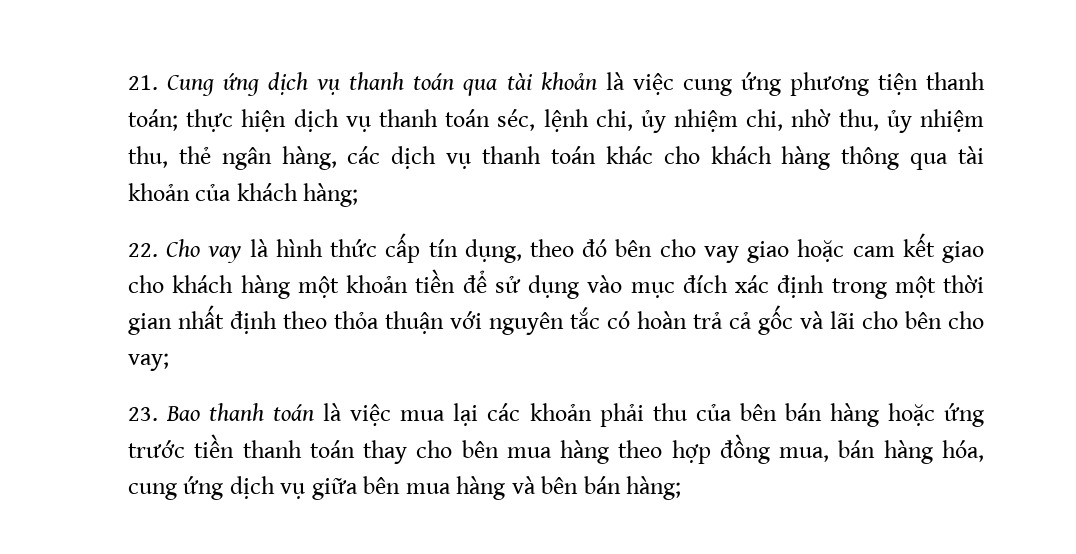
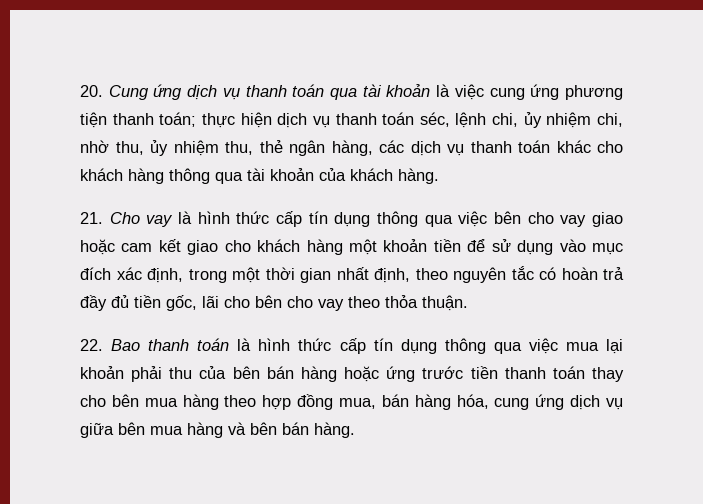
- 21. Cung ứng dịch vụ thanh toán qua tài khoản là việc cung ứng phương tiện thanh toán;
+ 20. Cung ứng dịch vụ thanh toán qua tài khoản là việc cung ứng phương tiện thanh toán;
- thực hiện dịch vụ thanh toán séc, lệnh chi, ủy nhiệm chi, nhờ thu, ủy nhiệm thu, thẻ ngân hàng, các dịch vụ thanh toán khác cho khách hàng thông qua tài khoản của khách hàng;
- 22. Cho vay là hình thức cấp tín dụng, theo đó bên cho vay giao hoặc cam kết giao cho khách hàng một khoản tiền để sử dụng vào mục đích xác định trong một thời gian nhất định theo thỏa thuận với nguyên tắc có hoàn trả cả gốc và lãi cho bên cho vay;
- 23. Bao thanh toán là việc mua lại các khoản phải thu của bên bán hàng hoặc ứng trước tiền thanh toán thay cho bên mua hàng theo hợp đồng mua, bán hàng hóa, cung ứng dịch vụ giữa bên mua hàng và bên bán hàng;
+ thực hiện dịch vụ thanh toán séc, lệnh chi, ủy nhiệm chi, nhờ thu, ủy nhiệm thu, thẻ ngân hàng, các dịch vụ thanh toán khác cho khách hàng thông qua tài khoản của khách hàng.
+ 21. Cho vay là hình thức cấp tín dụng thông qua việc bên cho vay giao hoặc cam kết giao cho khách hàng một khoản tiền để sử dụng vào mục đích xác định, trong một thời gian nhất định, theo nguyên tắc có hoàn trả đầy đủ tiền gốc, lãi cho bên cho vay theo thỏa thuận.
+ 22. Bao thanh toán là hình thức cấp tín dụng thông qua việc mua lại khoản phải thu của bên bán hàng hoặc ứng trước tiền thanh toán thay cho bên mua hàng theo hợp đồng mua, bán hàng hóa, cung ứng dịch vụ giữa bên mua hàng và bên bán hàng.

